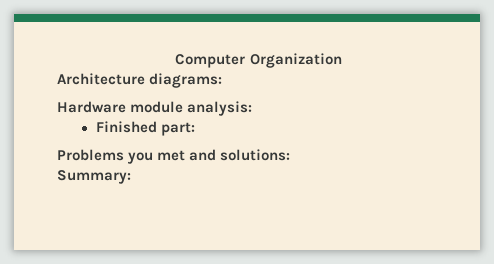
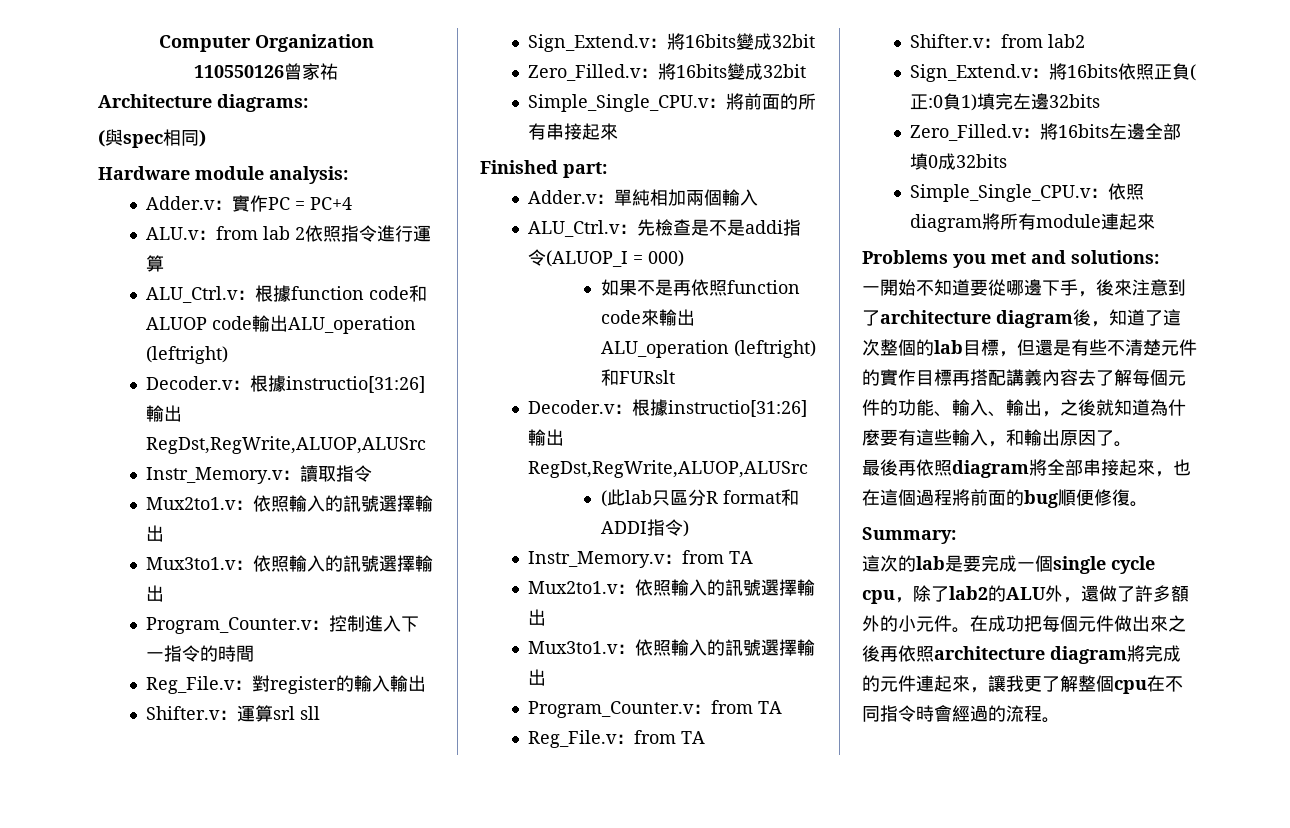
+ 110550126曾家祐
+ (與spec相同)
+ Adder.v：實作PC = PC+4
+ ALU.v：from lab 2依照指令進行運算
+ ALU_Ctrl.v：根據function code和ALUOP code輸出ALU_operation (leftright)
+ Decoder.v：根據instructio[31:26]輸出RegDst,RegWrite,ALUOP,ALUSrc
+ Instr_Memory.v：讀取指令
+ Mux2to1.v：依照輸入的訊號選擇輸出
+ Mux3to1.v：依照輸入的訊號選擇輸出
+ Program_Counter.v：控制進入下一指令的時間
+ Reg_File.v：對register的輸入輸出
+ Shifter.v：運算srl sll
+ Sign_Extend.v：將16bits變成32bit
+ Zero_Filled.v：將16bits變成32bit
+ Simple_Single_CPU.v：將前面的所有串接起來
  Finished part:
+ Adder.v：單純相加兩個輸入
+ ALU_Ctrl.v：先檢查是不是addi指令(ALUOP_I = 000)
+ 如果不是再依照function code來輸出ALU_operation (leftright)和FURslt
+ Decoder.v：根據instructio[31:26]輸出RegDst,RegWrite,ALUOP,ALUSrc
+ (此lab只區分R format和ADDI指令)
+ Instr_Memory.v：from TA
+ Mux2to1.v：依照輸入的訊號選擇輸出
+ Mux3to1.v：依照輸入的訊號選擇輸出
+ Program_Counter.v：from TA
+ Reg_File.v：from TA
+ Shifter.v：from lab2
+ Sign_Extend.v：將16bits依照正負(正:0負1)填完左邊32bits
+ Zero_Filled.v：將16bits左邊全部填0成32bits
+ Simple_Single_CPU.v：依照diagram將所有module連起來
+ 一開始不知道要從哪邊下手，後來注意到了architecture diagram後，知道了這次整個的lab目標，但還是有些不清楚元件的實作目標再搭配講義內容去了解每個元件的功能、輸入、輸出，之後就知道為什麼要有這些輸入，和輸出原因了。
+ 最後再依照diagram將全部串接起來，也在這個過程將前面的bug順便修復。
  Summary:
+ 這次的lab是要完成一個single cycle cpu，除了lab2的ALU外，還做了許多額外的小元件。在成功把每個元件做出來之後再依照architecture diagram將完成的元件連起來，讓我更了解整個cpu在不同指令時會經過的流程。

